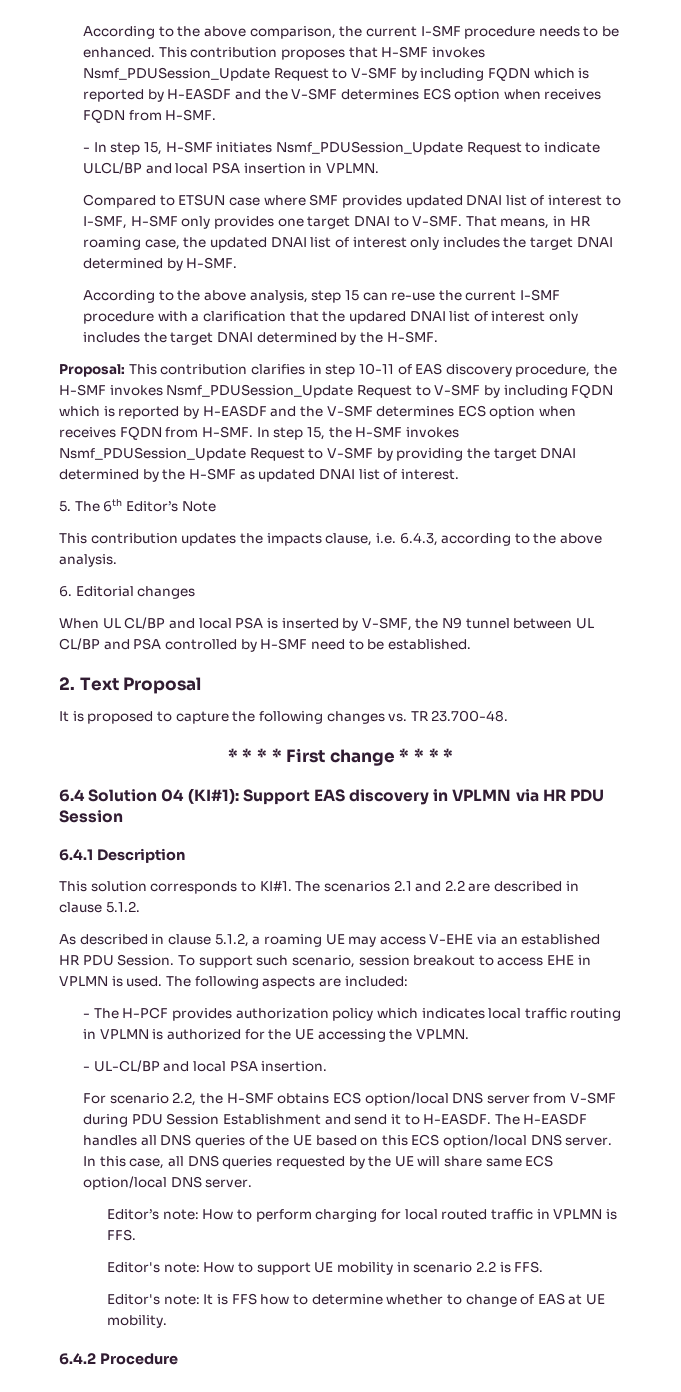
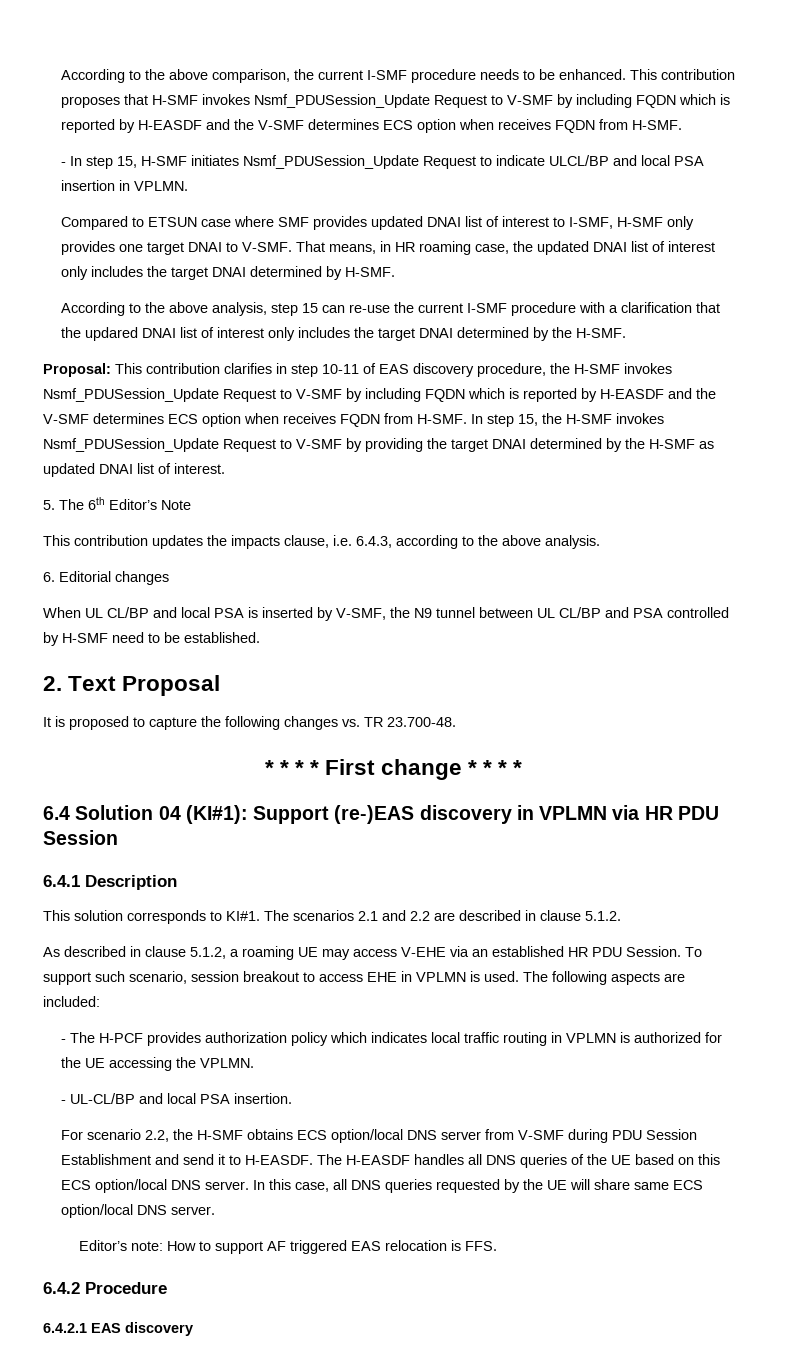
- 6.4 Solution 04 (KI#1): Support EAS discovery in VPLMN via HR PDU Session
+ 6.4 Solution 04 (KI#1): Support (re-)EAS discovery in VPLMN via HR PDU Session
- Editor’s note: How to perform charging for local routed traffic in VPLMN is FFS.
- Editor's note: How to support UE mobility in scenario 2.2 is FFS.
- Editor's note: It is FFS how to determine whether to change of EAS at UE mobility.
+ Editor’s note: How to support AF triggered EAS relocation is FFS.
+ 6.4.2.1 EAS discovery

